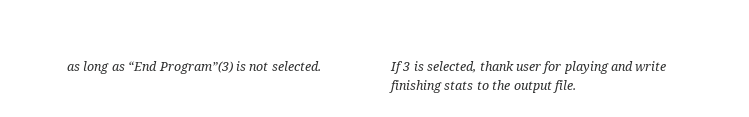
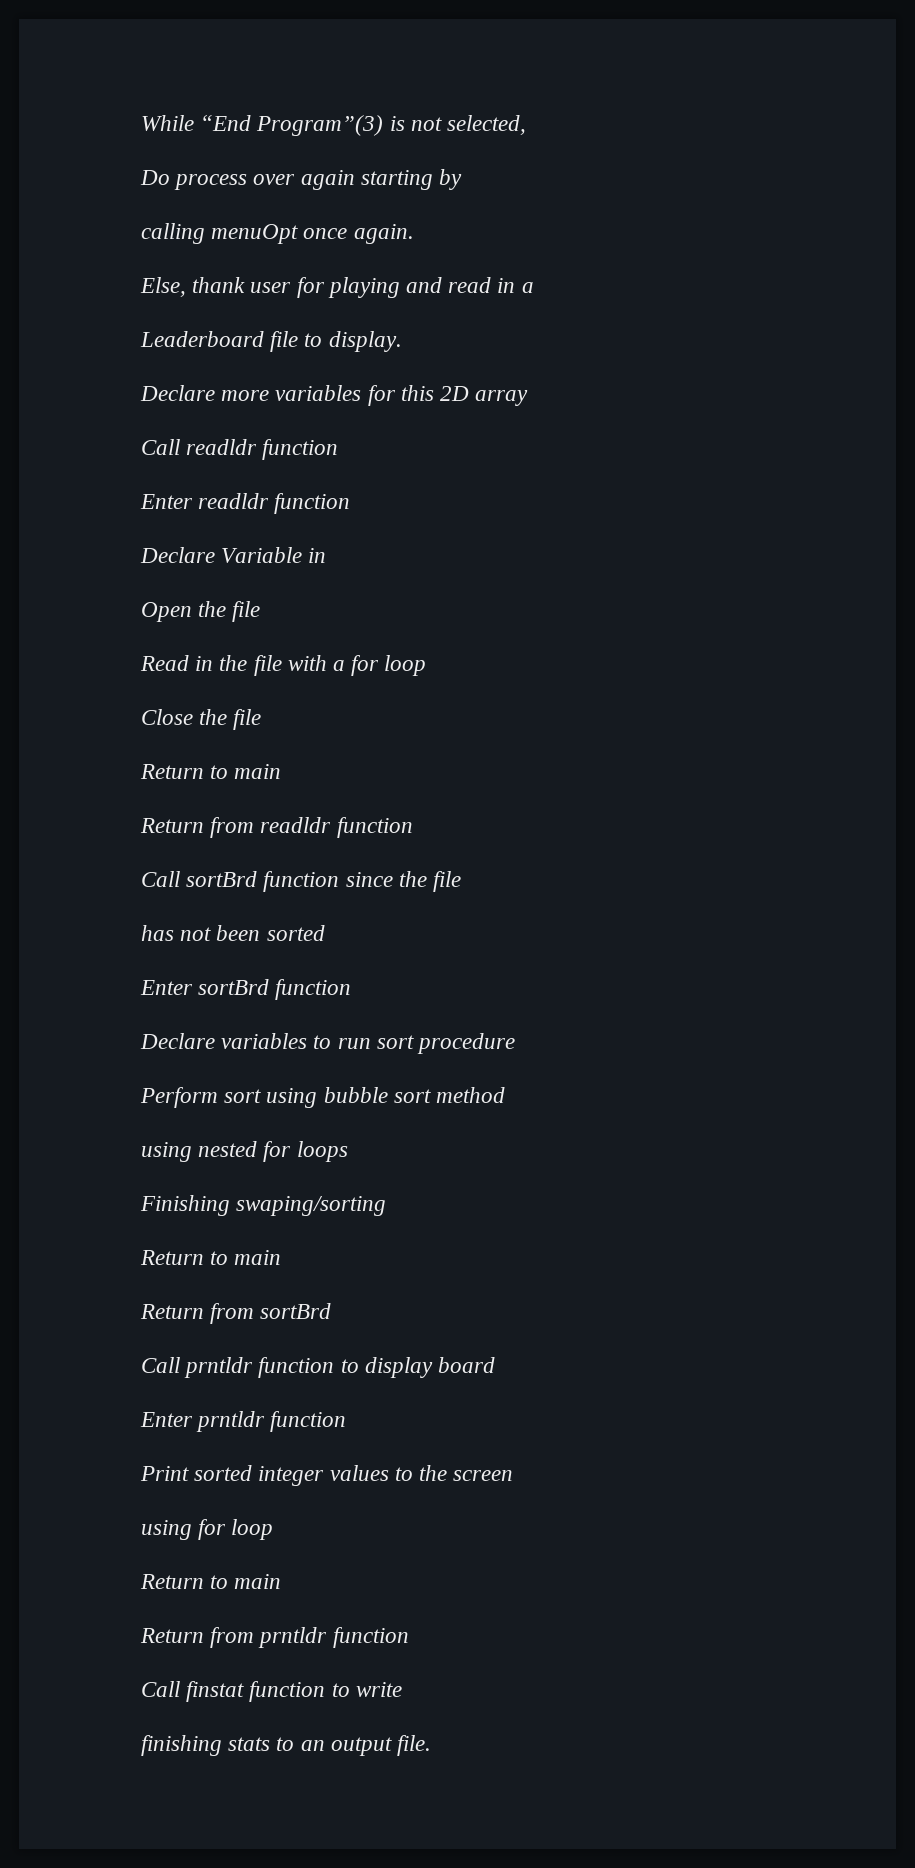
- as long as “End Program”(3) is not selected.
- If 3 is selected, thank user for playing and write
+ While “End Program”(3) is not selected,
+ Do process over again starting by
+ calling menuOpt once again.
+ Else, thank user for playing and read in a
+ Leaderboard file to display.
+ Declare more variables for this 2D array
+ Call readldr function
+ Enter readldr function
+ Declare Variable in
+ Open the file
+ Read in the file with a for loop
+ Close the file
+ Return to main
+ Return from readldr function
+ Call sortBrd function since the file
+ has not been sorted
+ Enter sortBrd function
+ Declare variables to run sort procedure
+ Perform sort using bubble sort method
+ using nested for loops
+ Finishing swaping/sorting
+ Return to main
+ Return from sortBrd
+ Call prntldr function to display board
+ Enter prntldr function
+ Print sorted integer values to the screen
+ using for loop
+ Return to main
+ Return from prntldr function
+ Call finstat function to write
- finishing stats to the output file.
+ finishing stats to an output file.

